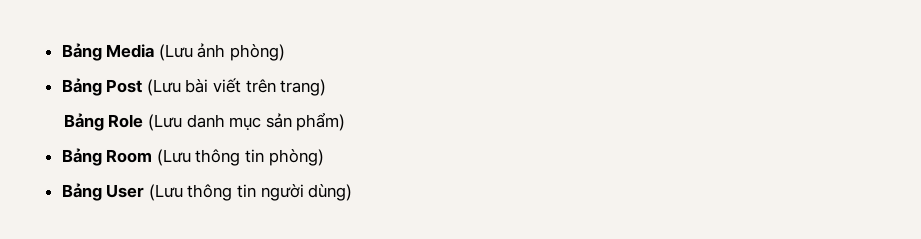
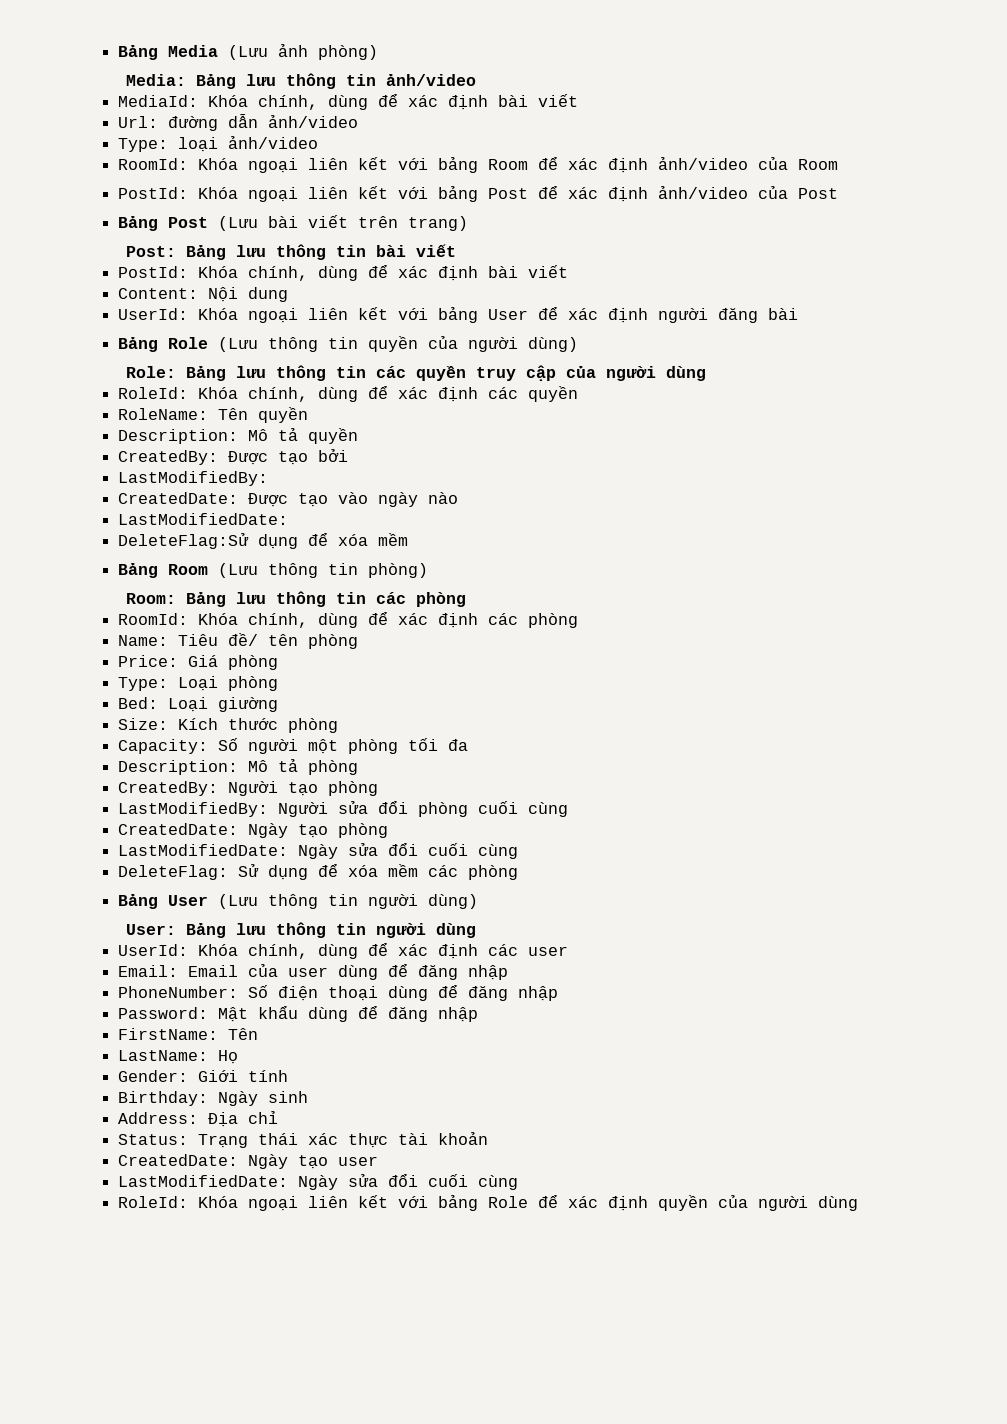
+ Media: Bảng lưu thông tin ảnh/video
+ MediaId: Khóa chính, dùng để xác định bài viết
+ Url: đường dẫn ảnh/video
+ Type: loại ảnh/video
+ RoomId: Khóa ngoại liên kết với bảng Room để xác định ảnh/video của Room
+ PostId: Khóa ngoại liên kết với bảng Post để xác định ảnh/video của Post
- Bảng Role (Lưu danh mục sản phẩm)
+ Post: Bảng lưu thông tin bài viết
+ PostId: Khóa chính, dùng để xác định bài viết
+ Content: Nội dung
+ UserId: Khóa ngoại liên kết với bảng User để xác định người đăng bài
+ Bảng Role (Lưu thông tin quyền của người dùng)
+ Role: Bảng lưu thông tin các quyền truy cập của người dùng
+ RoleId: Khóa chính, dùng để xác định các quyền
+ RoleName: Tên quyền
+ Description: Mô tả quyền
+ CreatedBy: Được tạo bởi
+ LastModifiedBy:
+ CreatedDate: Được tạo vào ngày nào
+ LastModifiedDate:
+ DeleteFlag:Sử dụng để xóa mềm
+ Room: Bảng lưu thông tin các phòng
+ RoomId: Khóa chính, dùng để xác định các phòng
+ Name: Tiêu đề/ tên phòng
+ Price: Giá phòng
+ Type: Loại phòng
+ Bed: Loại giường
+ Size: Kích thước phòng
+ Capacity: Số người một phòng tối đa
+ Description: Mô tả phòng
+ CreatedBy: Người tạo phòng
+ LastModifiedBy: Người sửa đổi phòng cuối cùng
+ CreatedDate: Ngày tạo phòng
+ LastModifiedDate: Ngày sửa đổi cuối cùng
+ DeleteFlag: Sử dụng để xóa mềm các phòng
+ User: Bảng lưu thông tin người dùng
+ UserId: Khóa chính, dùng để xác định các user
+ Email: Email của user dùng để đăng nhập
+ PhoneNumber: Số điện thoại dùng để đăng nhập
+ Password: Mật khẩu dùng để đăng nhập
+ FirstName: Tên
+ LastName: Họ
+ Gender: Giới tính
+ Birthday: Ngày sinh
+ Address: Địa chỉ
+ Status: Trạng thái xác thực tài khoản
+ CreatedDate: Ngày tạo user
+ LastModifiedDate: Ngày sửa đổi cuối cùng
+ RoleId: Khóa ngoại liên kết với bảng Role để xác định quyền của người dùng

